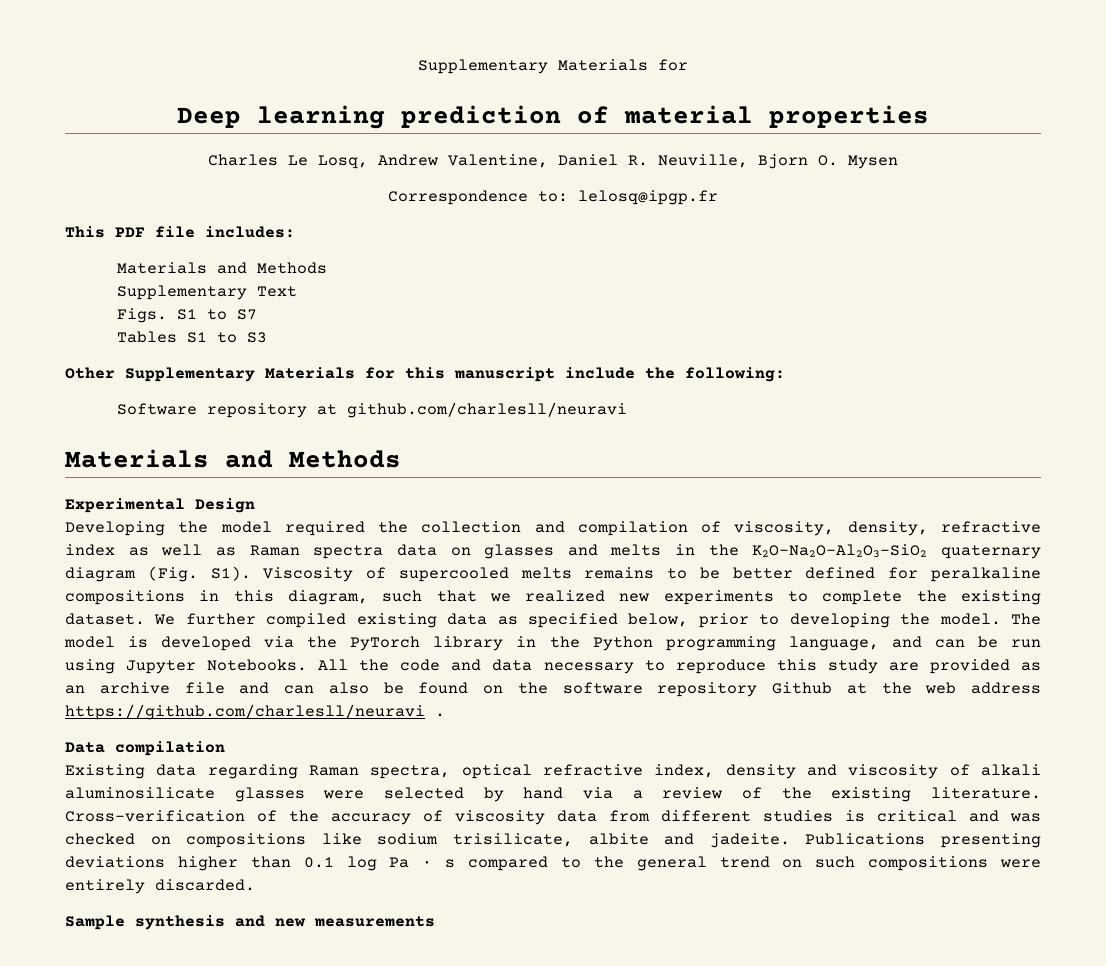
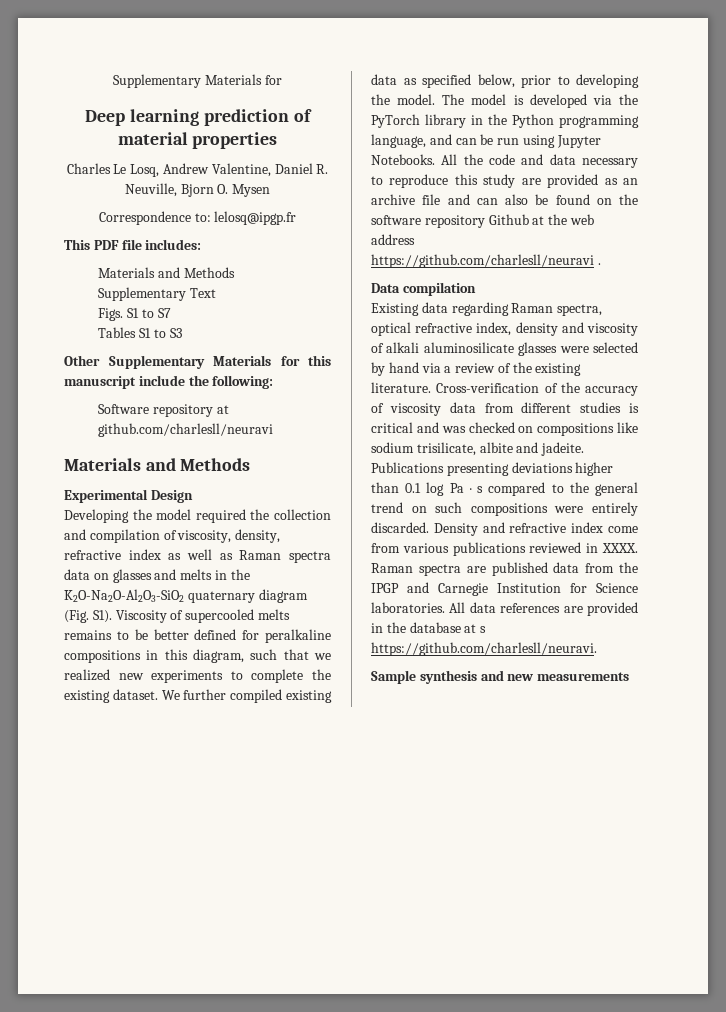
+ Density and refractive index come from various publications reviewed in XXXX. Raman spectra are published data from the IPGP and Carnegie Institution for Science laboratories. All data references are provided in the database at s https://github.com/charlesll/neuravi.

